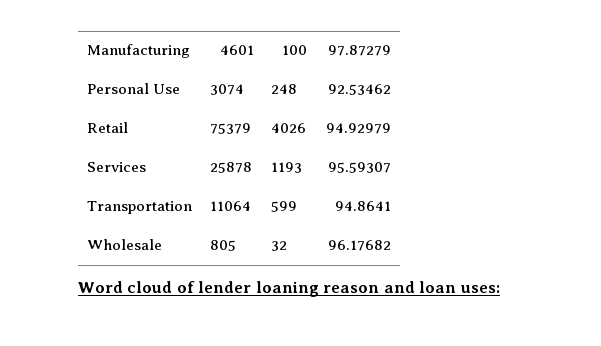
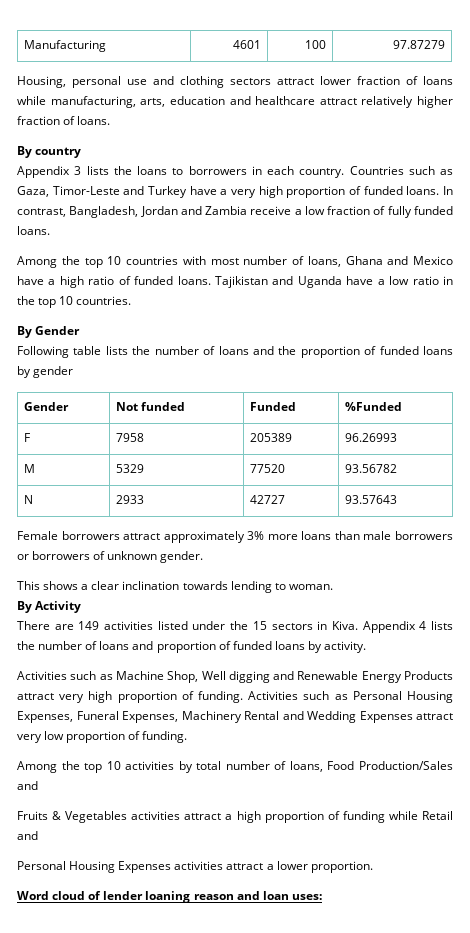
- Personal Use | 3074 | 248 | 92.53462
- Retail | 75379 | 4026 | 94.92979
- Services | 25878 | 1193 | 95.59307
- Transportation | 11064 | 599 | 94.8641
- Wholesale | 805 | 32 | 96.17682
+ Housing, personal use and clothing sectors attract lower fraction of loans while manufacturing, arts, education and healthcare attract relatively higher fraction of loans.
+ By country
+ Appendix 3 lists the loans to borrowers in each country. Countries such as Gaza, Timor-Leste and Turkey have a very high proportion of funded loans. In contrast, Bangladesh, Jordan and Zambia receive a low fraction of fully funded loans.
+ Among the top 10 countries with most number of loans, Ghana and Mexico have a high ratio of funded loans. Tajikistan and Uganda have a low ratio in the top 10 countries.
+ By Gender
+ Following table lists the number of loans and the proportion of funded loans by gender
+ Gender | Not funded | Funded | %Funded
+ F | 7958 | 205389 | 96.26993
+ M | 5329 | 77520 | 93.56782
+ N | 2933 | 42727 | 93.57643
+ Female borrowers attract approximately 3% more loans than male borrowers or borrowers of unknown gender.
+ This shows a clear inclination towards lending to woman.
+ By Activity
+ There are 149 activities listed under the 15 sectors in Kiva. Appendix 4 lists the number of loans and proportion of funded loans by activity.
+ Activities such as Machine Shop, Well digging and Renewable Energy Products attract very high proportion of funding. Activities such as Personal Housing Expenses, Funeral Expenses, Machinery Rental and Wedding Expenses attract very low proportion of funding.
+ Among the top 10 activities by total number of loans, Food Production/Sales and
+ Fruits & Vegetables activities attract a high proportion of funding while Retail and
+ Personal Housing Expenses activities attract a lower proportion.

